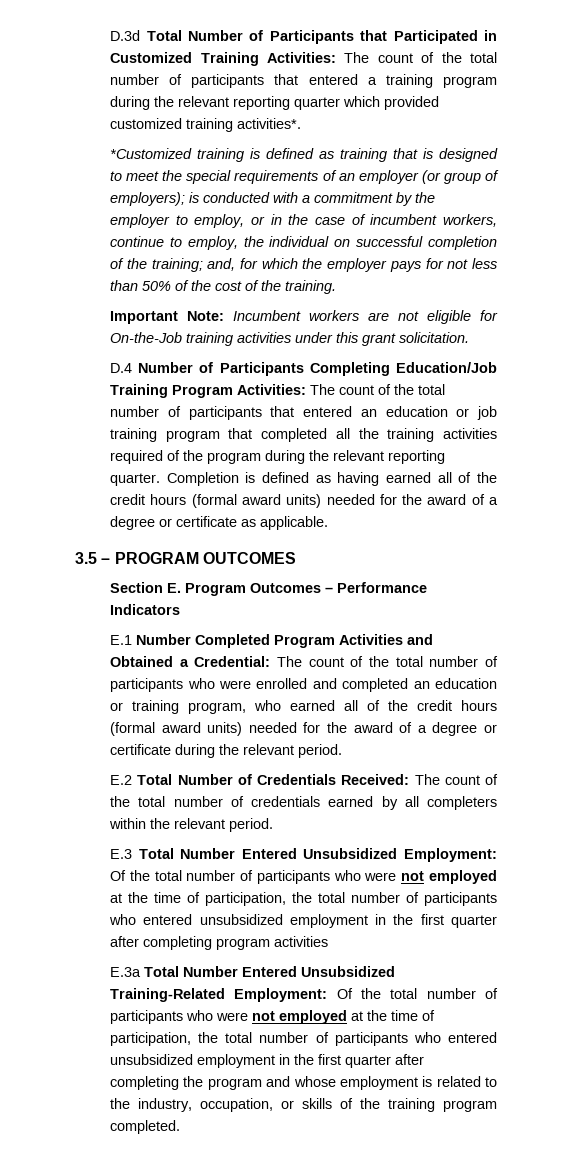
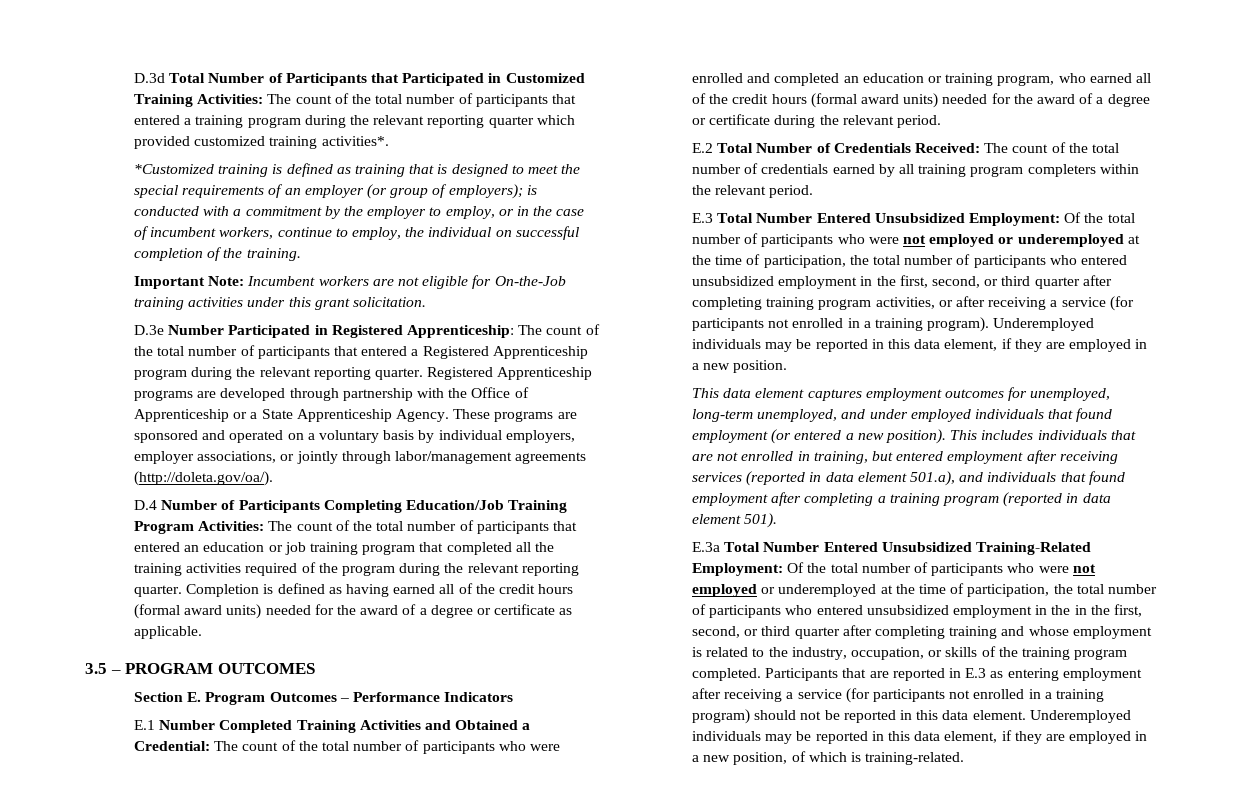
- *Customized training is defined as training that is designed to meet the special requirements of an employer (or group of employers); is conducted with a commitment by the employer to employ, or in the case of incumbent workers, continue to employ, the individual on successful completion of the training; and, for which the employer pays for not less than 50% of the cost of the training.
+ *Customized training is defined as training that is designed to meet the special requirements of an employer (or group of employers); is conducted with a commitment by the employer to employ, or in the case of incumbent workers, continue to employ, the individual on successful completion of the training.
+ D.3e Number Participated in Registered Apprenticeship: The count of the total number of participants that entered a Registered Apprenticeship program during the relevant reporting quarter. Registered Apprenticeship programs are developed through partnership with the Office of Apprenticeship or a State Apprenticeship Agency. These programs are sponsored and operated on a voluntary basis by individual employers, employer associations, or jointly through labor/management agreements (http://doleta.gov/oa/).
- E.1 Number Completed Program Activities and Obtained a Credential: The count of the total number of participants who were enrolled and completed an education or training program, who earned all of the credit hours (formal award units) needed for the award of a degree or certificate during the relevant period.
+ E.1 Number Completed Training Activities and Obtained a Credential: The count of the total number of participants who were enrolled and completed an education or training program, who earned all of the credit hours (formal award units) needed for the award of a degree or certificate during the relevant period.
- E.2 Total Number of Credentials Received: The count of the total number of credentials earned by all completers within the relevant period.
+ E.2 Total Number of Credentials Received: The count of the total number of credentials earned by all training program completers within the relevant period.
- E.3 Total Number Entered Unsubsidized Employment: Of the total number of participants who were not employed at the time of participation, the total number of participants who entered unsubsidized employment in the first quarter after completing program activities
+ E.3 Total Number Entered Unsubsidized Employment: Of the total number of participants who were not employed or underemployed at the time of participation, the total number of participants who entered unsubsidized employment in the first, second, or third quarter after completing training program activities, or after receiving a service (for participants not enrolled in a training program). Underemployed individuals may be reported in this data element, if they are employed in a new position.
+ This data element captures employment outcomes for unemployed, long-term unemployed, and under employed individuals that found employment (or entered a new position). This includes individuals that are not enrolled in training, but entered employment after receiving services (reported in data element 501.a), and individuals that found employment after completing a training program (reported in data element 501).
- E.3a Total Number Entered Unsubsidized Training-Related Employment: Of the total number of participants who were not employed at the time of participation, the total number of participants who entered unsubsidized employment in the first quarter after completing the program and whose employment is related to the industry, occupation, or skills of the training program completed.
+ E.3a Total Number Entered Unsubsidized Training-Related Employment: Of the total number of participants who were not employed or underemployed at the time of participation, the total number of participants who entered unsubsidized employment in the in the first, second, or third quarter after completing training and whose employment is related to the industry, occupation, or skills of the training program completed.
+ Participants that are reported in E.3 as entering employment after receiving a service (for participants not enrolled in a training program) should not be reported in this data element. Underemployed individuals may be reported in this data element, if they are employed in a new position, of which is training-related.

